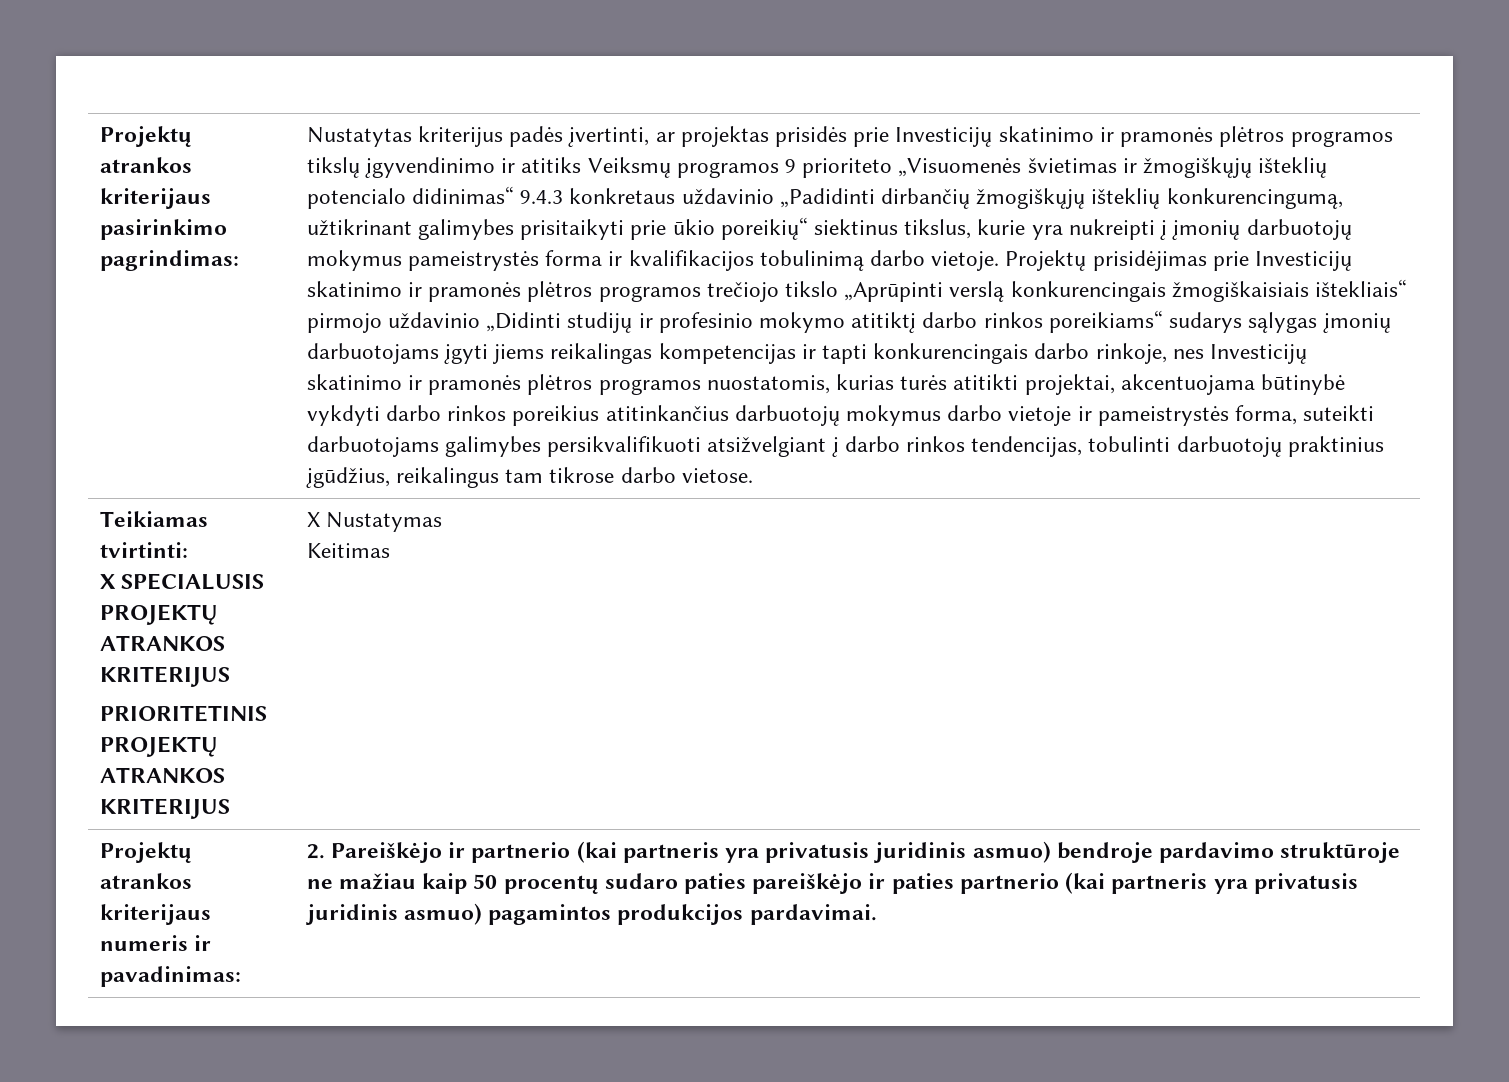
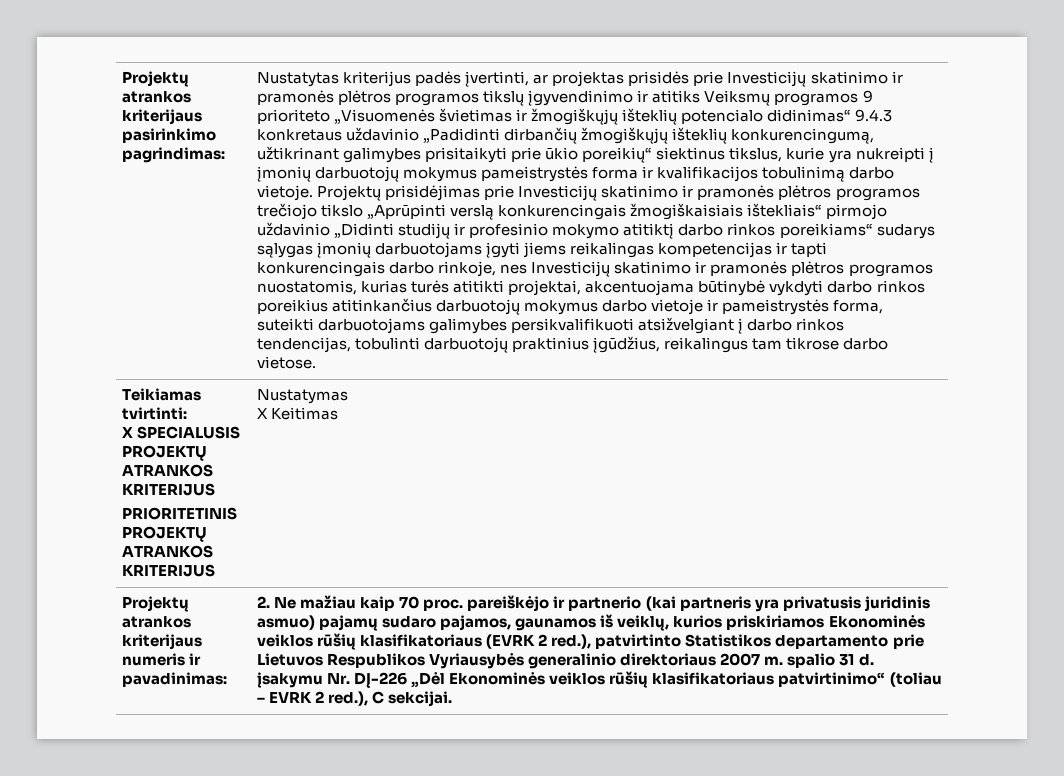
  Teikiamas tvirtinti:
  X SPECIALUSIS PROJEKTŲ ATRANKOS KRITERIJUS
- PRIORITETINIS PROJEKTŲ ATRANKOS KRITERIJUS | X Nustatymas
- Keitimas
+ PRIORITETINIS PROJEKTŲ ATRANKOS KRITERIJUS | Nustatymas
+ X Keitimas
- 2. Pareiškėjo ir partnerio (kai partneris yra privatusis juridinis asmuo) bendroje pardavimo struktūroje ne mažiau kaip 50 procentų sudaro paties pareiškėjo ir paties partnerio (kai partneris yra privatusis juridinis asmuo) pagamintos produkcijos pardavimai.
+ 2. Ne mažiau kaip 70 proc. pareiškėjo ir partnerio (kai partneris yra privatusis juridinis asmuo) pajamų sudaro pajamos, gaunamos iš veiklų, kurios priskiriamos Ekonominės veiklos rūšių klasifikatoriaus (EVRK 2 red.), patvirtinto Statistikos departamento prie Lietuvos Respublikos Vyriausybės generalinio direktoriaus 2007 m. spalio 31 d. įsakymu Nr. DĮ-226 „Dėl Ekonominės veiklos rūšių klasifikatoriaus patvirtinimo“ (toliau – EVRK 2 red.), C sekcijai.

